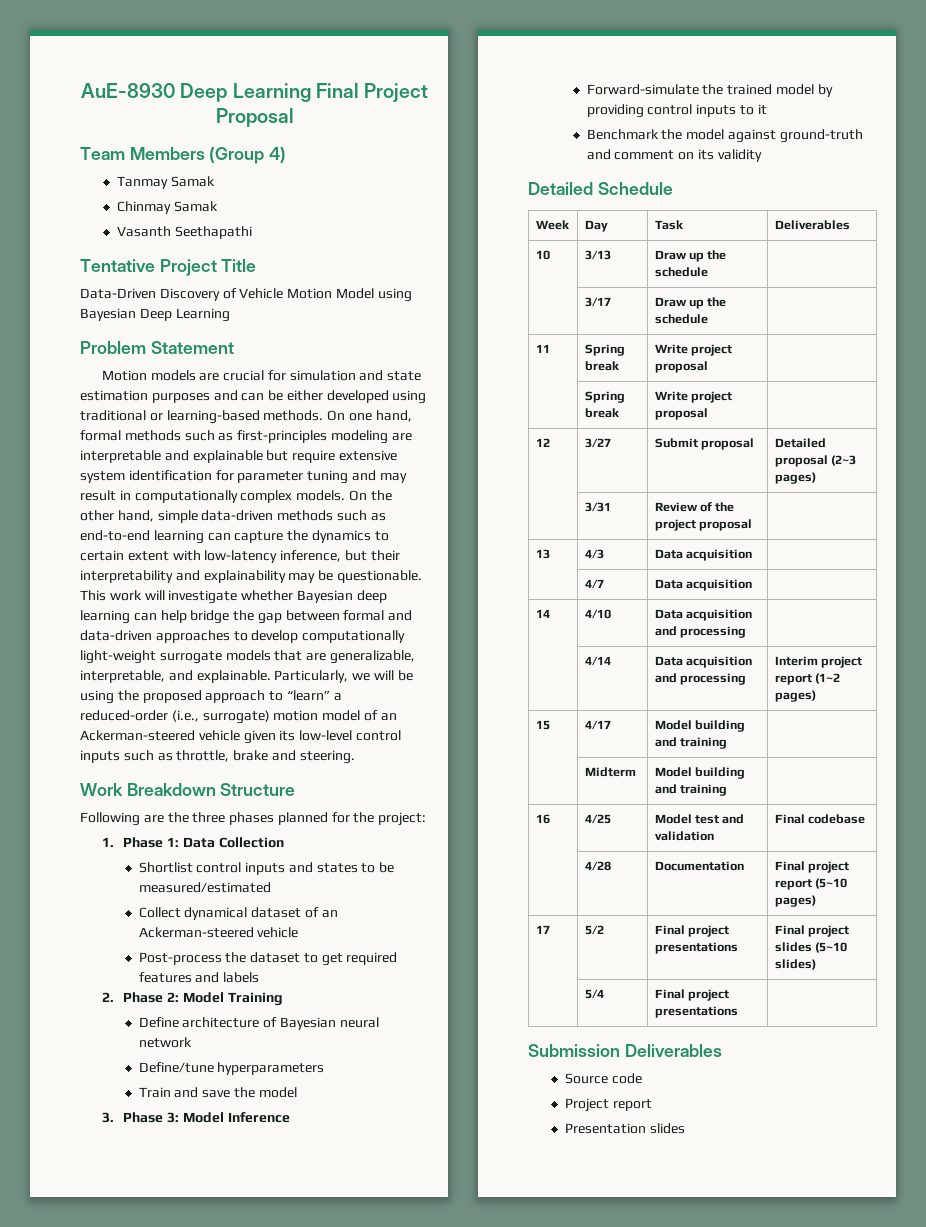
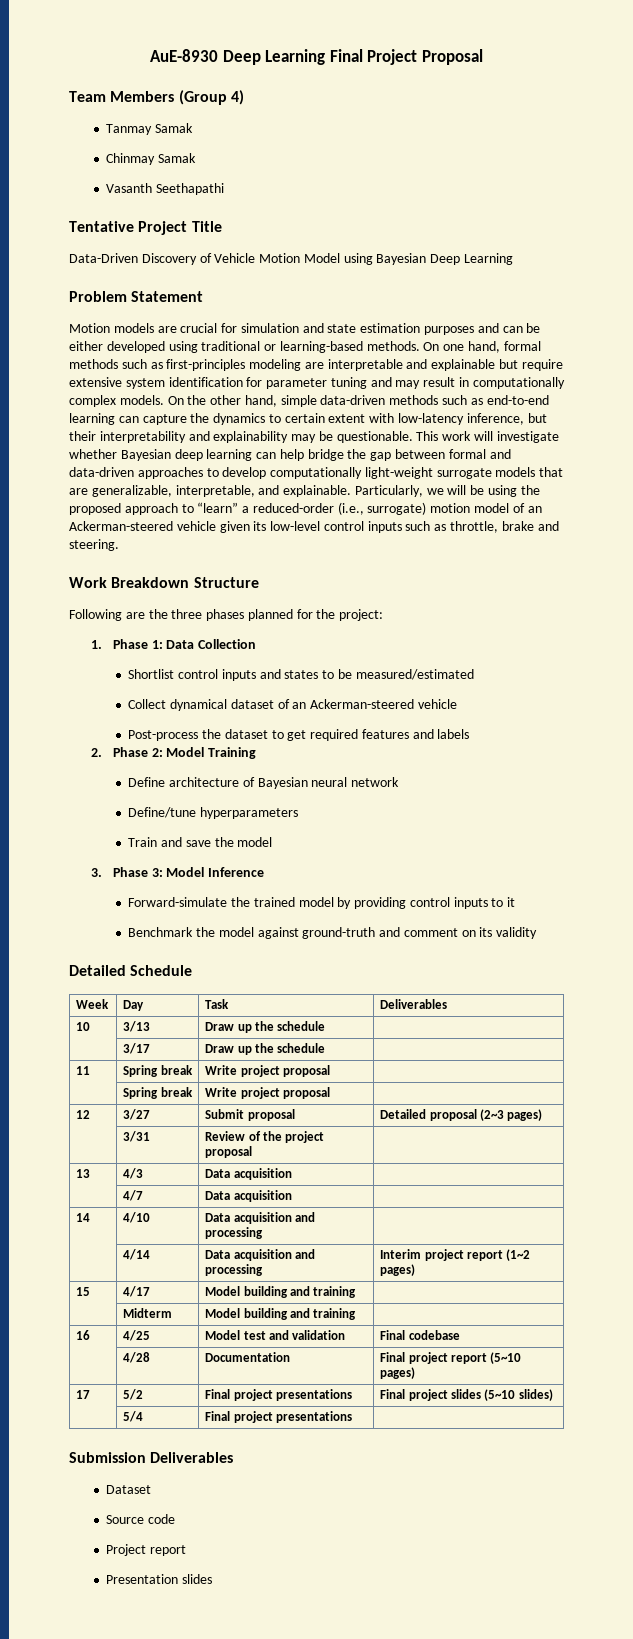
+ Dataset

